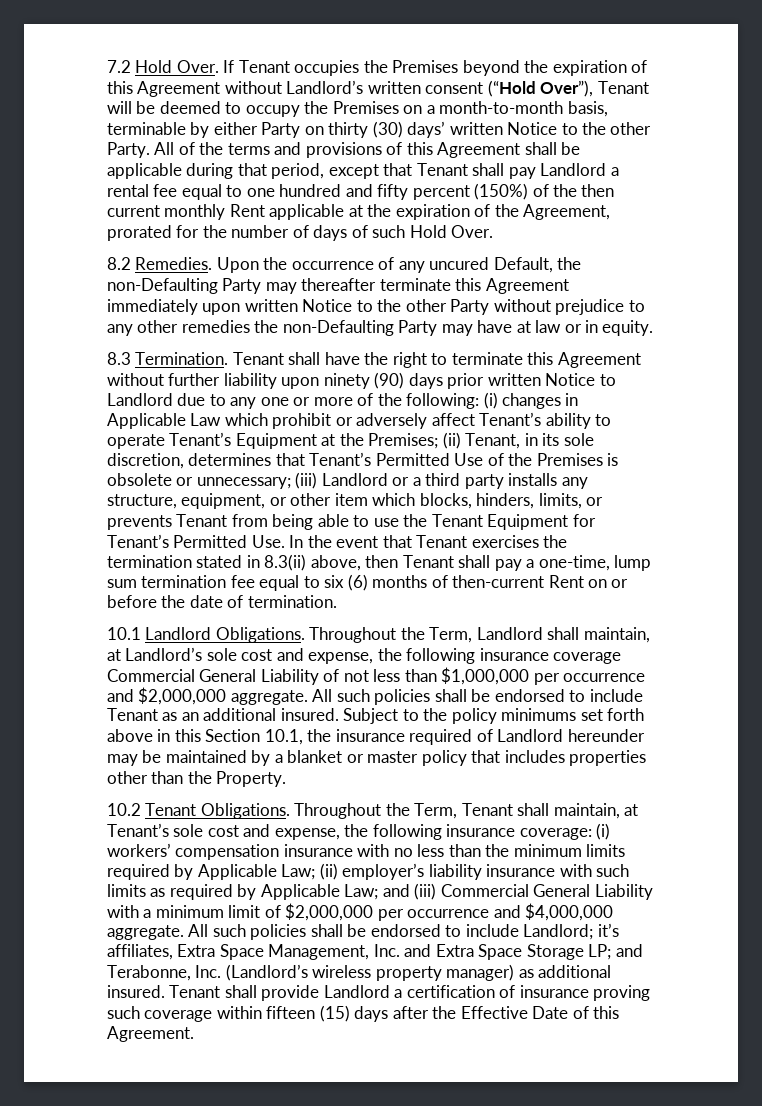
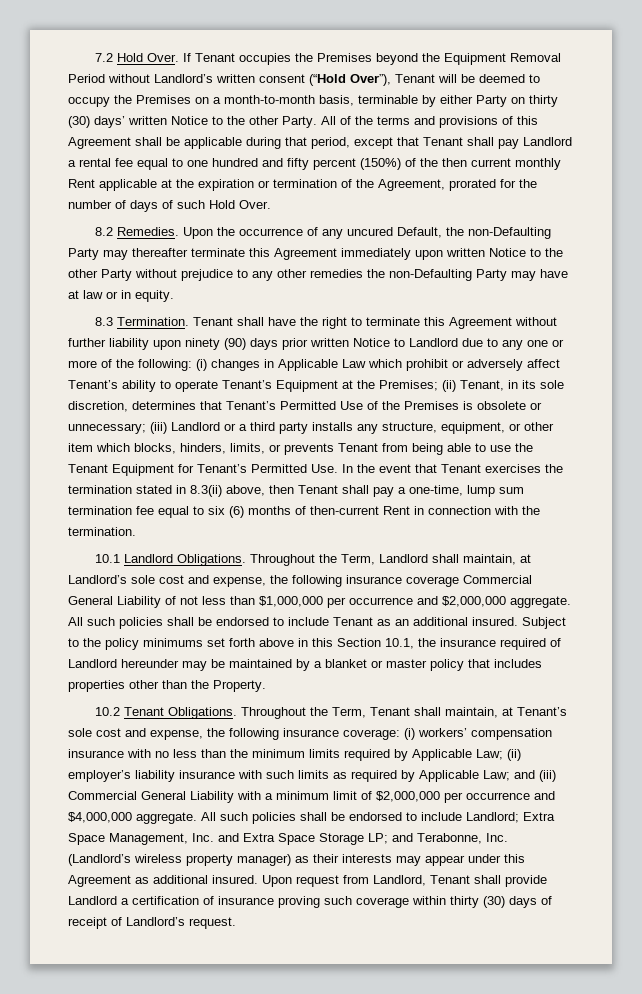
- If Tenant occupies the Premises beyond the expiration of this Agreement without Landlord’s written consent (“Hold Over”), Tenant will be deemed to occupy the Premises on a month-to-month basis, terminable by either Party on thirty (30) days’ written Notice to the other Party.
+ If Tenant occupies the Premises beyond the Equipment Removal Period without Landlord’s written consent (“Hold Over”), Tenant will be deemed to occupy the Premises on a month-to-month basis, terminable by either Party on thirty (30) days’ written Notice to the other Party.
- All of the terms and provisions of this Agreement shall be applicable during that period, except that Tenant shall pay Landlord a rental fee equal to one hundred and fifty percent (150%) of the then current monthly Rent applicable at the expiration of the Agreement, prorated for the number of days of such Hold Over.
+ All of the terms and provisions of this Agreement shall be applicable during that period, except that Tenant shall pay Landlord a rental fee equal to one hundred and fifty percent (150%) of the then current monthly Rent applicable at the expiration or termination of the Agreement, prorated for the number of days of such Hold Over.
- (iii) Landlord or a third party installs any structure, equipment, or other item which blocks, hinders, limits, or prevents Tenant from being able to use the Tenant Equipment for Tenant’s Permitted Use. In the event that Tenant exercises the termination stated in 8.3(ii) above, then Tenant shall pay a one-time, lump sum termination fee equal to six (6) months of then-current Rent on or before the date of termination.
+ (iii) Landlord or a third party installs any structure, equipment, or other item which blocks, hinders, limits, or prevents Tenant from being able to use the Tenant Equipment for Tenant’s Permitted Use. In the event that Tenant exercises the termination stated in 8.3(ii) above, then Tenant shall pay a one-time, lump sum termination fee equal to six (6) months of then-current Rent in connection with the termination.
- All such policies shall be endorsed to include Landlord; it’s affiliates, Extra Space Management, Inc. and Extra Space Storage LP; and Terabonne, Inc. (Landlord’s wireless property manager) as additional insured. Tenant shall provide Landlord a certification of insurance proving such coverage within fifteen (15) days after the Effective Date of this Agreement.
+ All such policies shall be endorsed to include Landlord; Extra Space Management, Inc. and Extra Space Storage LP; and Terabonne, Inc. (Landlord’s wireless property manager) as their interests may appear under this Agreement as additional insured. Upon request from Landlord, Tenant shall provide Landlord a certification of insurance proving such coverage within thirty (30) days of receipt of Landlord’s request.

